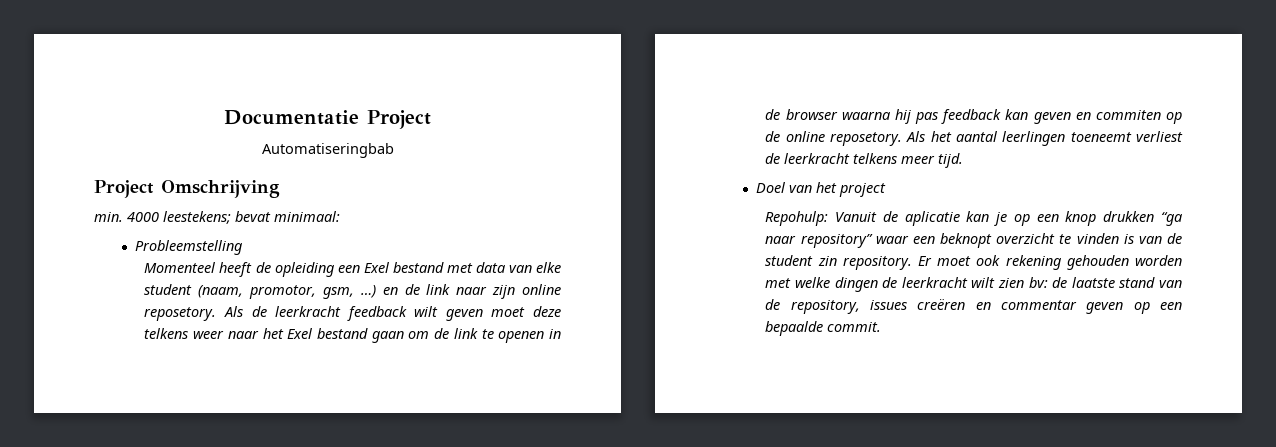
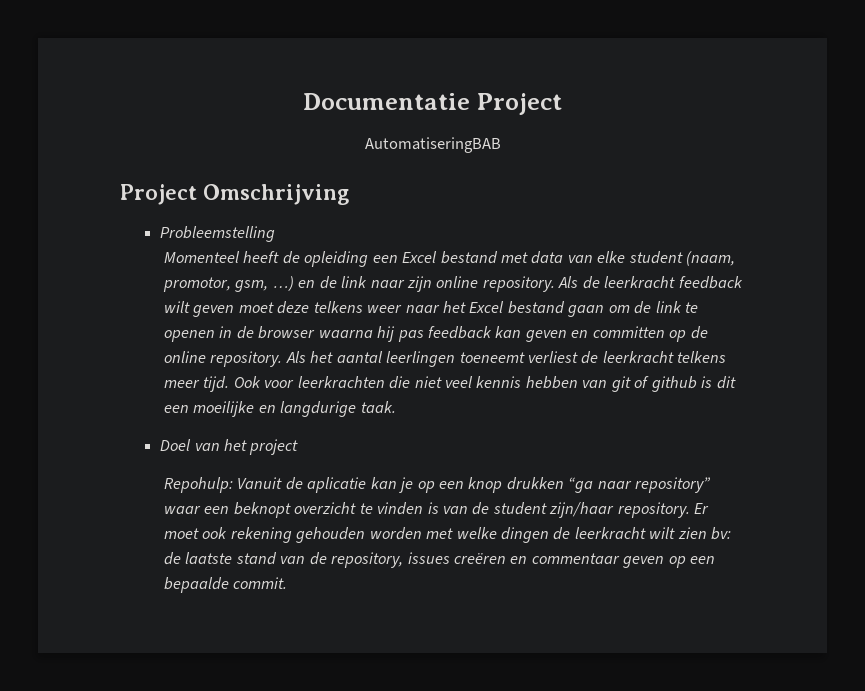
- Automatiseringbab
+ AutomatiseringBAB
- min. 4000 leestekens; bevat minimaal:
- Momenteel heeft de opleiding een Exel bestand met data van elke student (naam, promotor, gsm, …) en de link naar zijn online reposetory.
+ Momenteel heeft de opleiding een Excel bestand met data van elke student (naam, promotor, gsm, …) en de link naar zijn online repository.
- Als de leerkracht feedback wilt geven moet deze telkens weer naar het Exel bestand gaan om de link te openen in de browser waarna hij pas feedback kan geven en commiten op de online reposetory.
+ Als de leerkracht feedback wilt geven moet deze telkens weer naar het Excel bestand gaan om de link te openen in de browser waarna hij pas feedback kan geven en committen op de online repository.
+ Ook voor leerkrachten die niet veel kennis hebben van git of github is dit een moeilijke en langdurige taak.
- Repohulp: Vanuit de aplicatie kan je op een knop drukken “ga naar repository” waar een beknopt overzicht te vinden is van de student zin repository.
+ Repohulp: Vanuit de aplicatie kan je op een knop drukken “ga naar repository” waar een beknopt overzicht te vinden is van de student zijn/haar repository.
- Er moet ook rekening gehouden worden met welke dingen de leerkracht wilt zien bv: de laatste stand van de repository, issues creëren en commentar geven op een bepaalde commit.
+ Er moet ook rekening gehouden worden met welke dingen de leerkracht wilt zien bv: de laatste stand van de repository, issues creëren en commentaar geven op een bepaalde commit.

